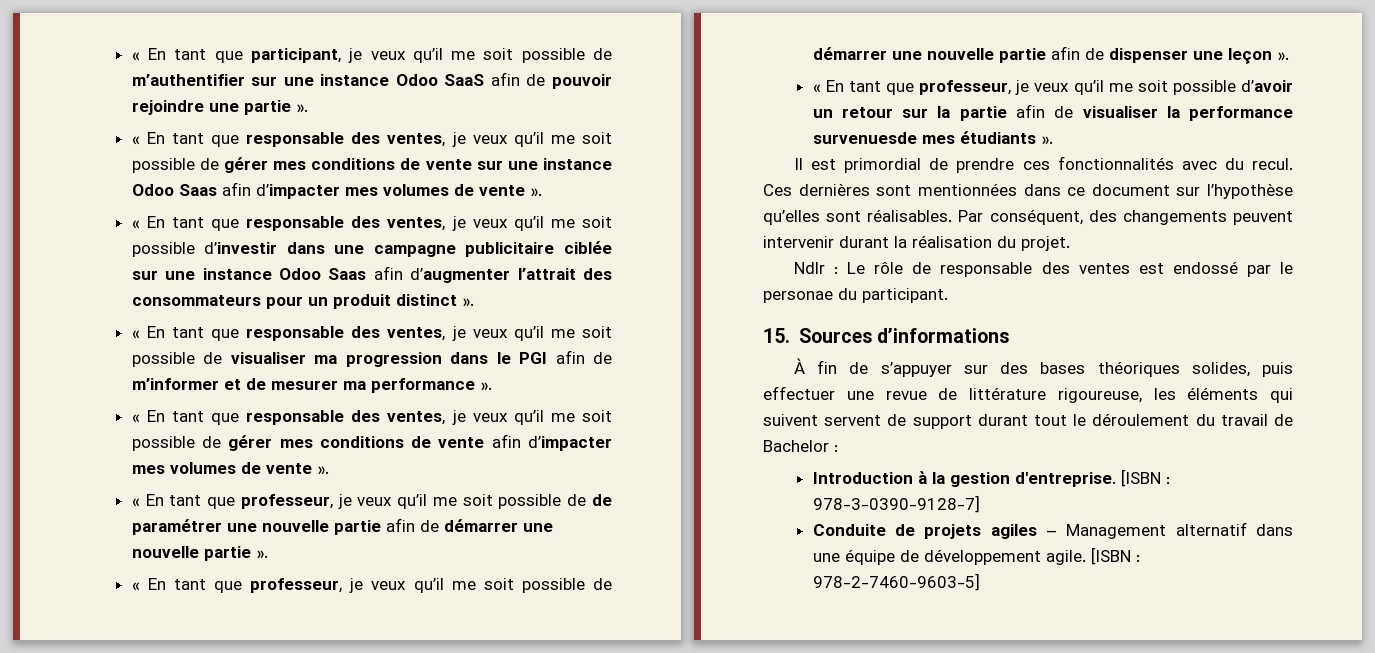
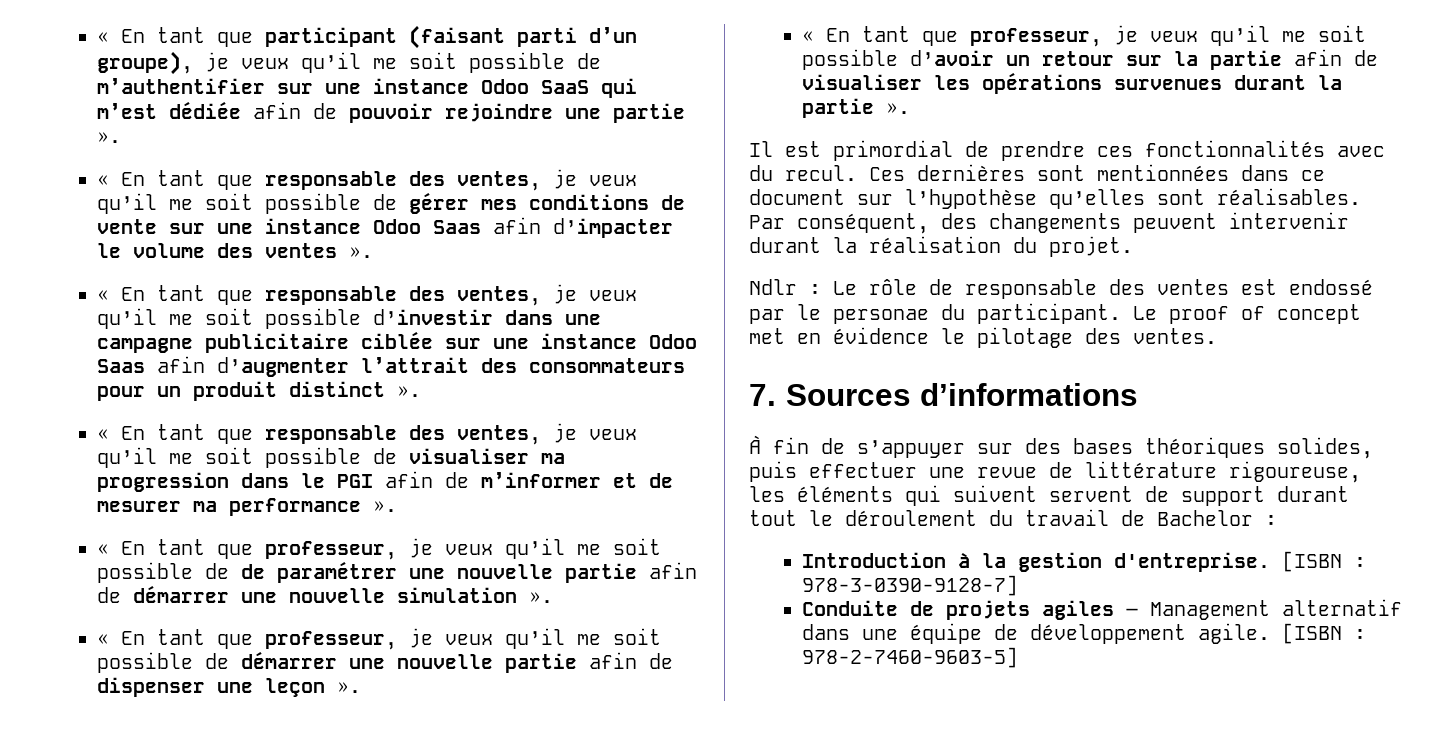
- « En tant que participant, je veux qu’il me soit possible de m’authentifier sur une instance Odoo SaaS afin de pouvoir rejoindre une partie ».
+ « En tant que participant (faisant parti d’un groupe), je veux qu’il me soit possible de m’authentifier sur une instance Odoo SaaS qui m’est dédiée afin de pouvoir rejoindre une partie ».
- « En tant que responsable des ventes, je veux qu’il me soit possible de gérer mes conditions de vente sur une instance Odoo Saas afin d’impacter mes volumes de vente ».
+ « En tant que responsable des ventes, je veux qu’il me soit possible de gérer mes conditions de vente sur une instance Odoo Saas afin d’impacter le volume des ventes ».
- « En tant que responsable des ventes, je veux qu’il me soit possible de gérer mes conditions de vente afin d’impacter mes volumes de vente ».
- « En tant que professeur, je veux qu’il me soit possible de de paramétrer une nouvelle partie afin de démarrer une nouvelle partie ».
+ « En tant que professeur, je veux qu’il me soit possible de de paramétrer une nouvelle partie afin de démarrer une nouvelle simulation ».
- « En tant que professeur, je veux qu’il me soit possible d’avoir un retour sur la partie afin de visualiser la performance survenuesde mes étudiants ».
+ « En tant que professeur, je veux qu’il me soit possible d’avoir un retour sur la partie afin de visualiser les opérations survenues durant la partie ».
- Ndlr : Le rôle de responsable des ventes est endossé par le personae du participant.
- 15. Sources d’informations
+ Ndlr : Le rôle de responsable des ventes est endossé par le personae du participant. Le proof of concept met en évidence le pilotage des ventes.
+ 7. Sources d’informations

